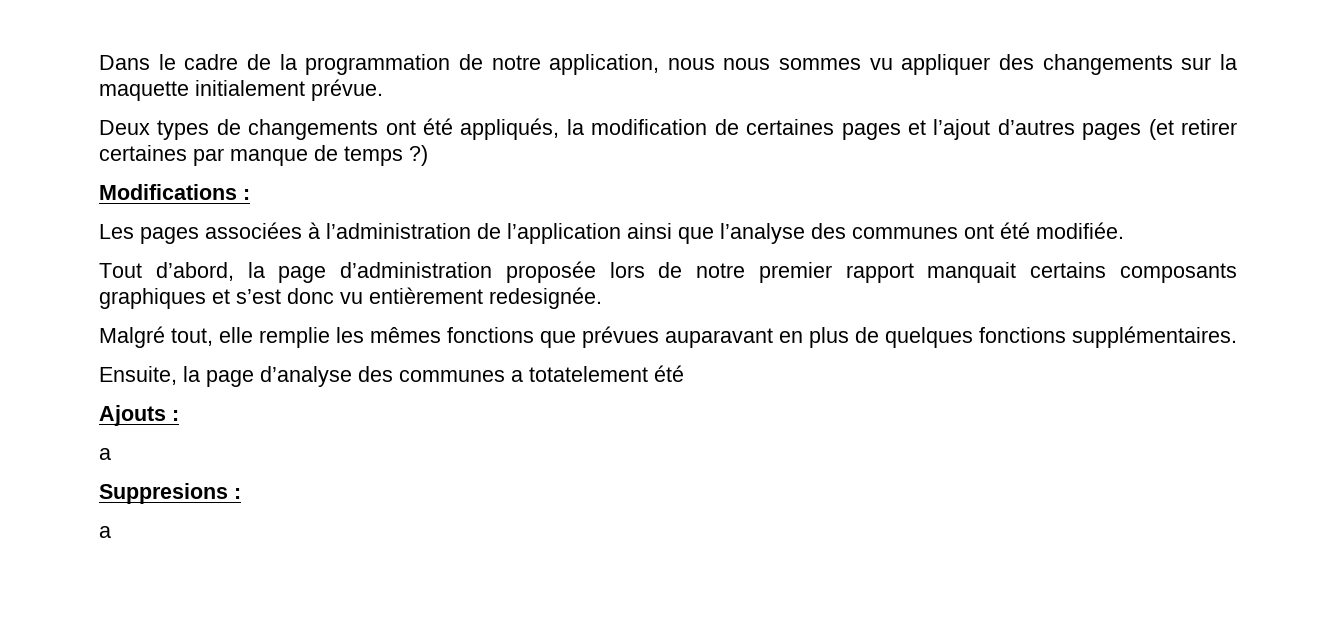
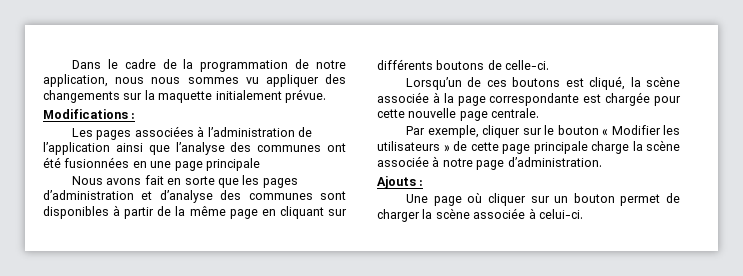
- Deux types de changements ont été appliqués, la modification de certaines pages et l’ajout d’autres pages (et retirer certaines par manque de temps ?)
- Les pages associées à l’administration de l’application ainsi que l’analyse des communes ont été modifiée.
- Tout d’abord, la page d’administration proposée lors de notre premier rapport manquait certains composants graphiques et s’est donc vu entièrement redesignée.
- Malgré tout, elle remplie les mêmes fonctions que prévues auparavant en plus de quelques fonctions supplémentaires.
- Ensuite, la page d’analyse des communes a totatelement été
+ Les pages associées à l’administration de l’application ainsi que l’analyse des communes ont été fusionnées en une page principale
+ Nous avons fait en sorte que les pages d’administration et d’analyse des communes sont disponibles à partir de la même page en cliquant sur différents boutons de celle-ci.
+ Lorsqu’un de ces boutons est cliqué, la scène associée à la page correspondante est chargée pour cette nouvelle page centrale.
+ Par exemple, cliquer sur le bouton « Modifier les utilisateurs » de cette page principale charge la scène associée à notre page d’administration.
  Ajouts :
- a
- Suppresions :
- a
+ Une page où cliquer sur un bouton permet de charger la scène associée à celui-ci.

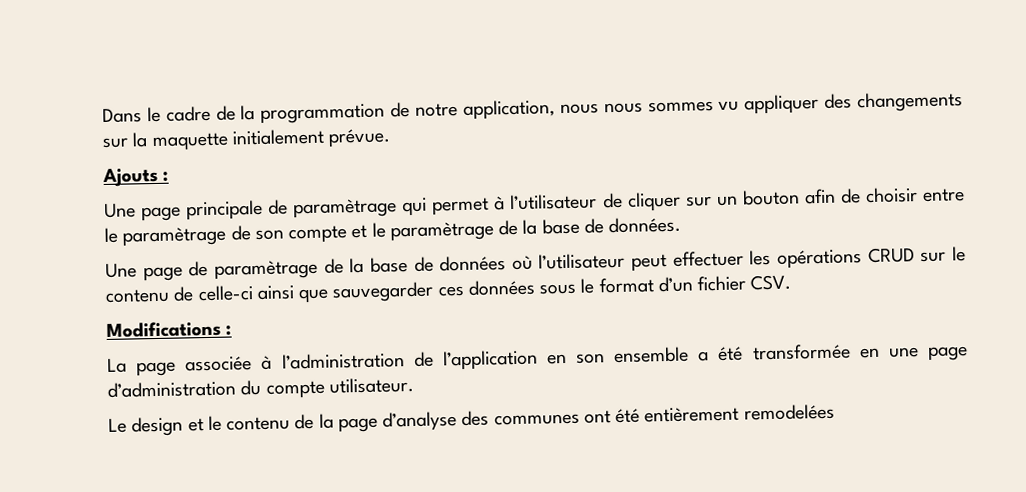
+ Ajouts :
+ Une page principale de paramètrage qui permet à l’utilisateur de cliquer sur un bouton afin de choisir entre le paramètrage de son compte et le paramètrage de la base de données.
+ Une page de paramètrage de la base de données où l’utilisateur peut effectuer les opérations CRUD sur le contenu de celle-ci ainsi que sauvegarder ces données sous le format d’un fichier CSV.
  Modifications :
- Les pages associées à l’administration de l’application ainsi que l’analyse des communes ont été fusionnées en une page principale
- Nous avons fait en sorte que les pages d’administration et d’analyse des communes sont disponibles à partir de la même page en cliquant sur différents boutons de celle-ci.
- Lorsqu’un de ces boutons est cliqué, la scène associée à la page correspondante est chargée pour cette nouvelle page centrale.
- Par exemple, cliquer sur le bouton « Modifier les utilisateurs » de cette page principale charge la scène associée à notre page d’administration.
- Ajouts :
- Une page où cliquer sur un bouton permet de charger la scène associée à celui-ci.
+ La page associée à l’administration de l’application en son ensemble a été transformée en une page d’administration du compte utilisateur.
+ Le design et le contenu de la page d’analyse des communes ont été entièrement remodelées

